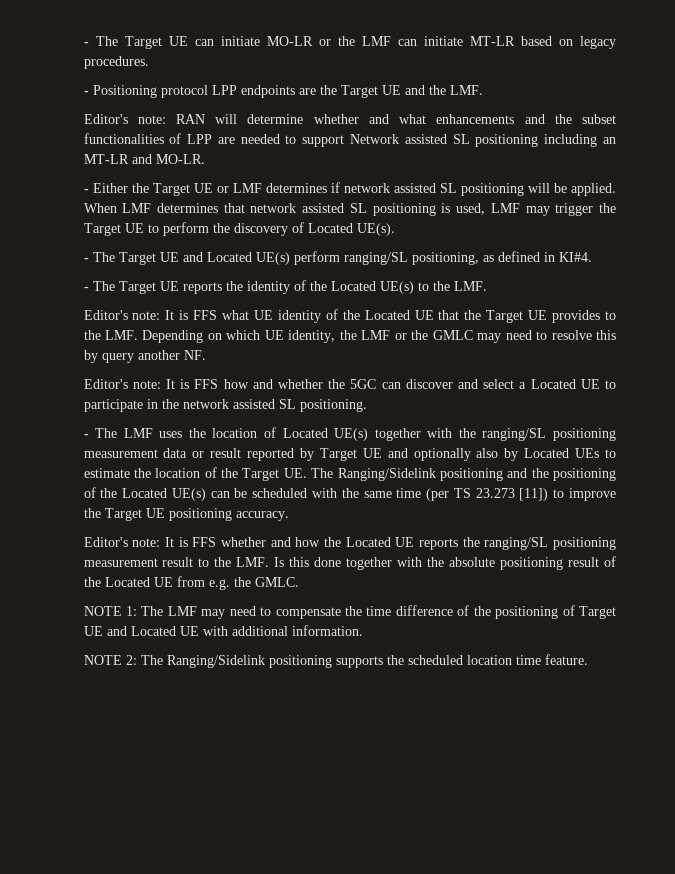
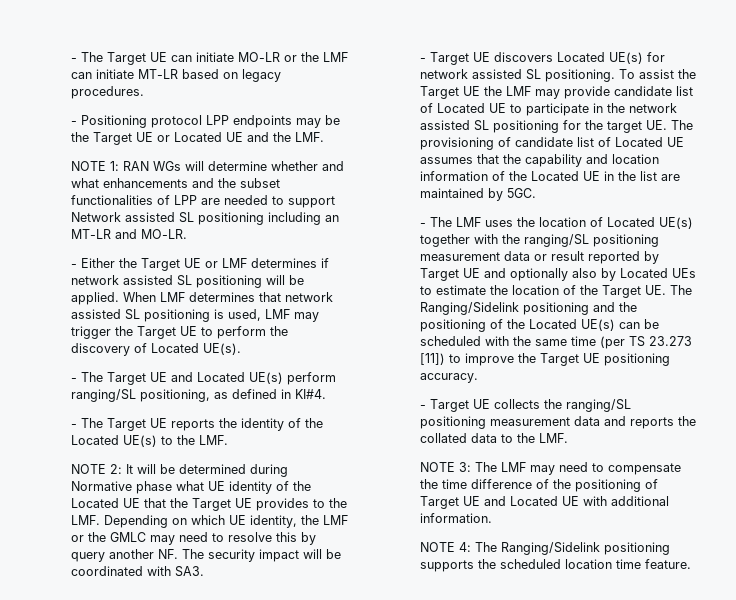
- - Positioning protocol LPP endpoints are the Target UE and the LMF.
+ - Positioning protocol LPP endpoints may be the Target UE or Located UE and the LMF.
- Editor's note: RAN will determine whether and what enhancements and the subset functionalities of LPP are needed to support Network assisted SL positioning including an MT-LR and MO-LR.
+ NOTE 1: RAN WGs will determine whether and what enhancements and the subset functionalities of LPP are needed to support Network assisted SL positioning including an MT-LR and MO-LR.
- Editor's note: It is FFS what UE identity of the Located UE that the Target UE provides to the LMF. Depending on which UE identity, the LMF or the GMLC may need to resolve this by query another NF.
- Editor's note: It is FFS how and whether the 5GC can discover and select a Located UE to participate in the network assisted SL positioning.
+ NOTE 2: It will be determined during Normative phase what UE identity of the Located UE that the Target UE provides to the LMF. Depending on which UE identity, the LMF or the GMLC may need to resolve this by query another NF. The security impact will be coordinated with SA3.
+ - Target UE discovers Located UE(s) for network assisted SL positioning. To assist the Target UE the LMF may provide candidate list of Located UE to participate in the network assisted SL positioning for the target UE. The provisioning of candidate list of Located UE assumes that the capability and location information of the Located UE in the list are maintained by 5GC.
- Editor's note: It is FFS whether and how the Located UE reports the ranging/SL positioning measurement result to the LMF. Is this done together with the absolute positioning result of the Located UE from e.g. the GMLC.
- NOTE 1: The LMF may need to compensate the time difference of the positioning of Target UE and Located UE with additional information.
+ - Target UE collects the ranging/SL positioning measurement data and reports the collated data to the LMF.
+ NOTE 3: The LMF may need to compensate the time difference of the positioning of Target UE and Located UE with additional information.
- NOTE 2: The Ranging/Sidelink positioning supports the scheduled location time feature.
+ NOTE 4: The Ranging/Sidelink positioning supports the scheduled location time feature.

